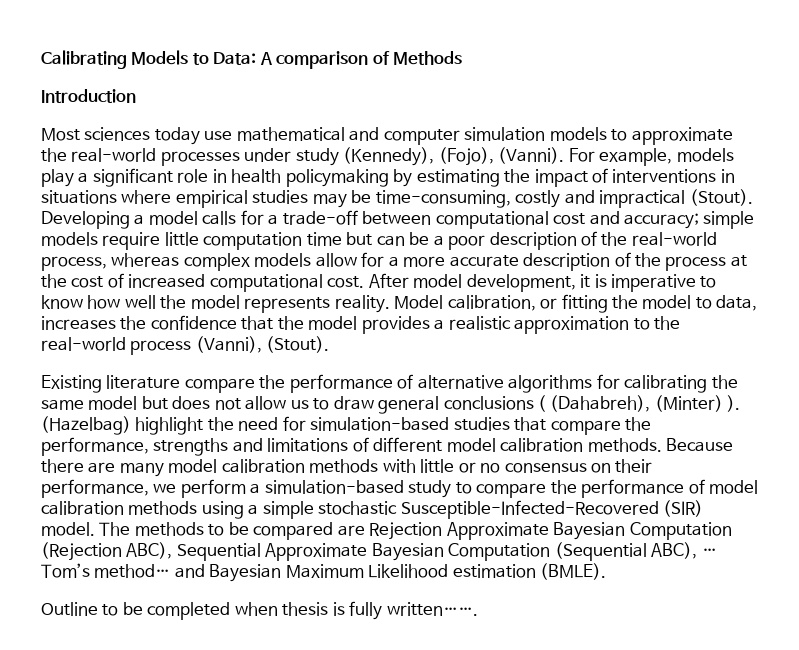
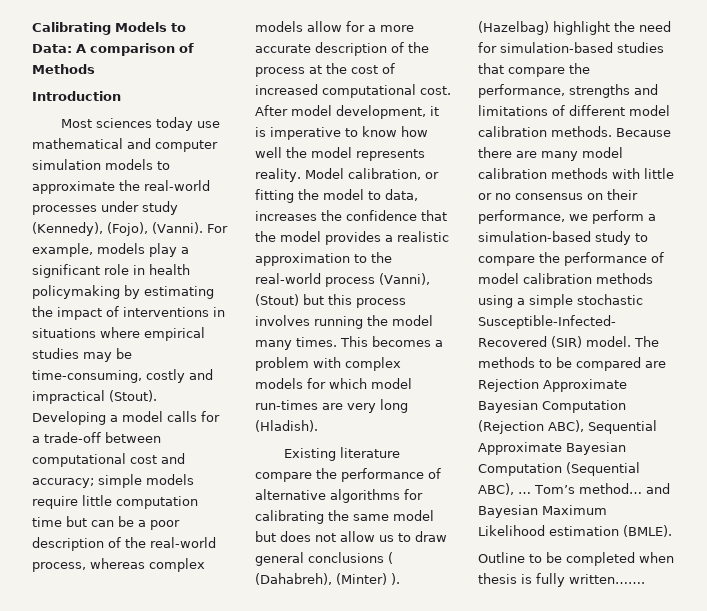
- Model calibration, or fitting the model to data, increases the confidence that the model provides a realistic approximation to the real-world process (Vanni), (Stout).
+ Model calibration, or fitting the model to data, increases the confidence that the model provides a realistic approximation to the real-world process (Vanni), (Stout) but this process involves running the model many times. This becomes a problem with complex models for which model run-times are very long (Hladish).

